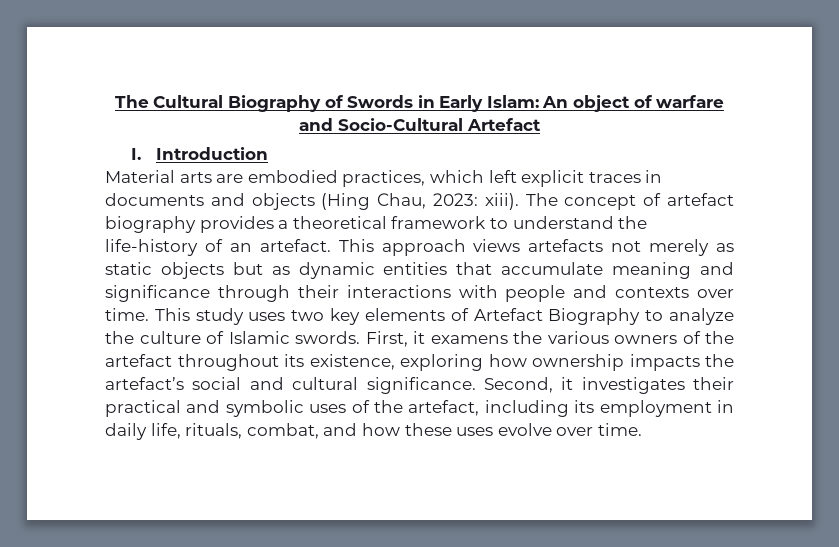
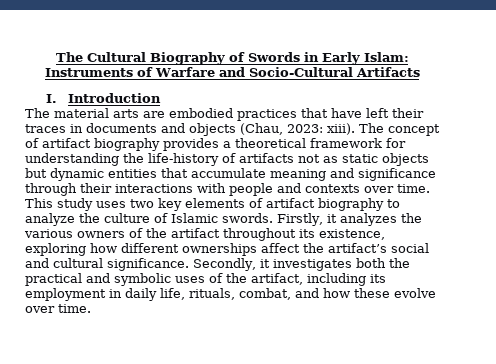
- The Cultural Biography of Swords in Early Islam: An object of warfare and Socio-Cultural Artefact
+ The Cultural Biography of Swords in Early Islam: Instruments of Warfare and Socio-Cultural Artifacts
- Material arts are embodied practices, which left explicit traces in documents and objects (Hing Chau, 2023: xiii).
+ The material arts are embodied practices that have left their traces in documents and objects (Chau, 2023: xiii).
- The concept of artefact biography provides a theoretical framework to understand the life-history of an artefact. This approach views artefacts not merely as static objects but as dynamic entities that accumulate meaning and significance through their interactions with people and contexts over time.
+ The concept of artifact biography provides a theoretical framework for understanding the life-history of artifacts not as static objects but dynamic entities that accumulate meaning and significance through their interactions with people and contexts over time.
- This study uses two key elements of Artefact Biography to analyze the culture of Islamic swords.
+ This study uses two key elements of artifact biography to analyze the culture of Islamic swords.
- First, it examens the various owners of the artefact throughout its existence, exploring how ownership impacts the artefact’s social and cultural significance.
+ Firstly, it analyzes the various owners of the artifact throughout its existence, exploring how different ownerships affect the artifact’s social and cultural significance.
- Second, it investigates their practical and symbolic uses of the artefact, including its employment in daily life, rituals, combat, and how these uses evolve over time.
+ Secondly, it investigates both the practical and symbolic uses of the artifact, including its employment in daily life, rituals, combat, and how these evolve over time.

